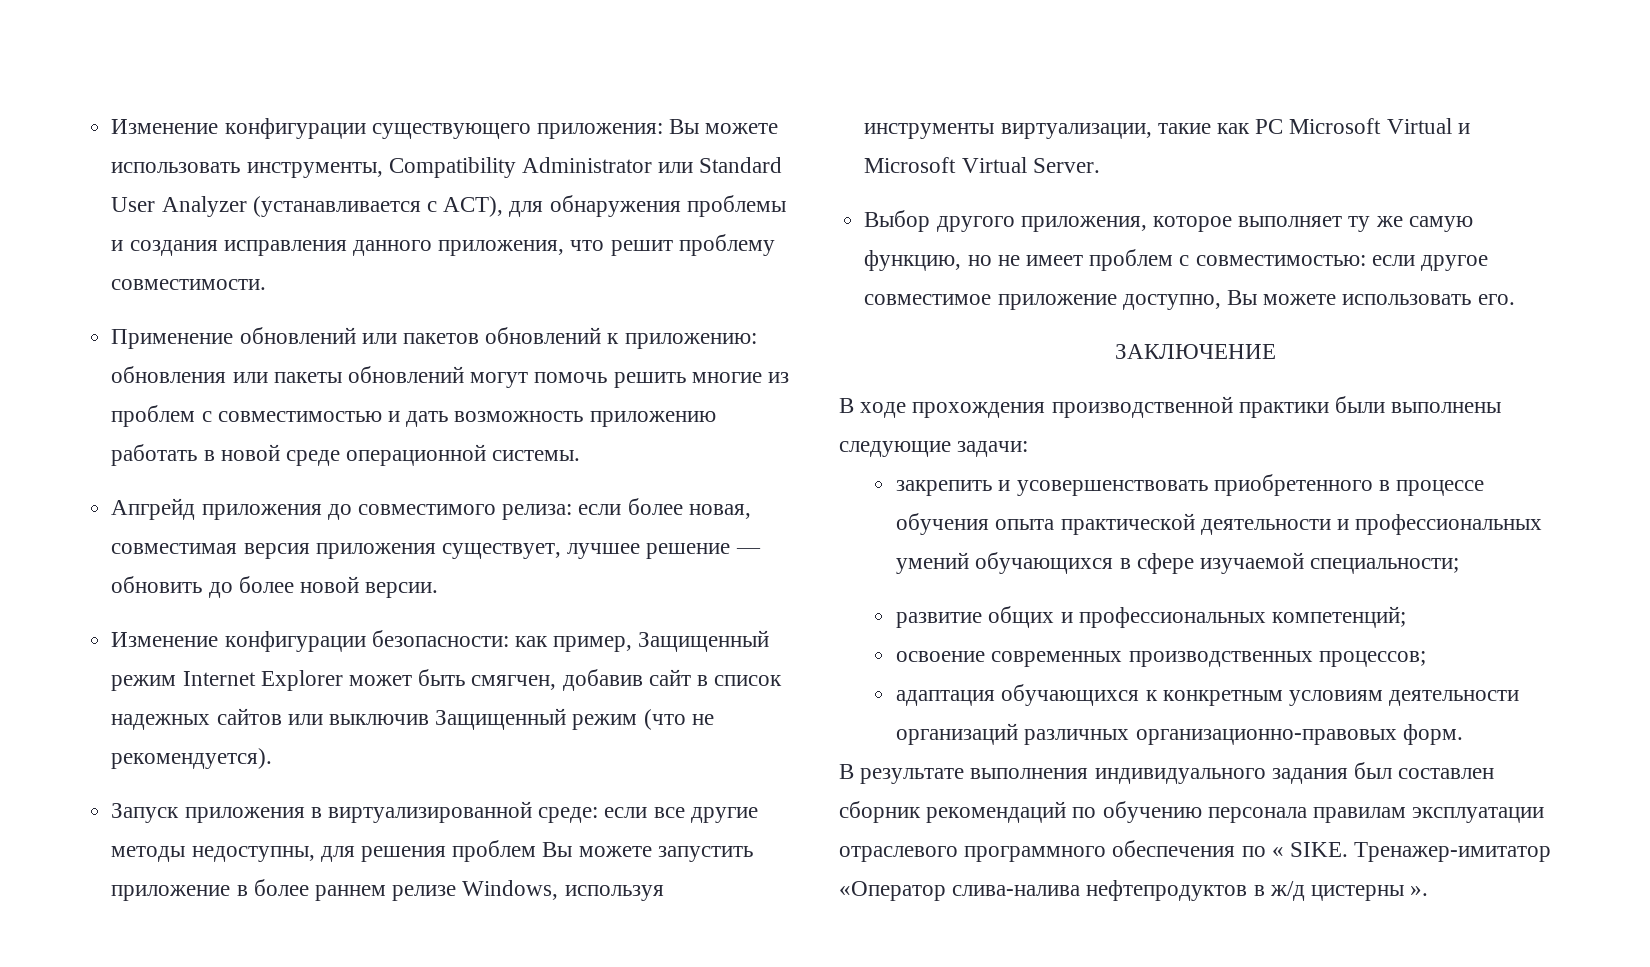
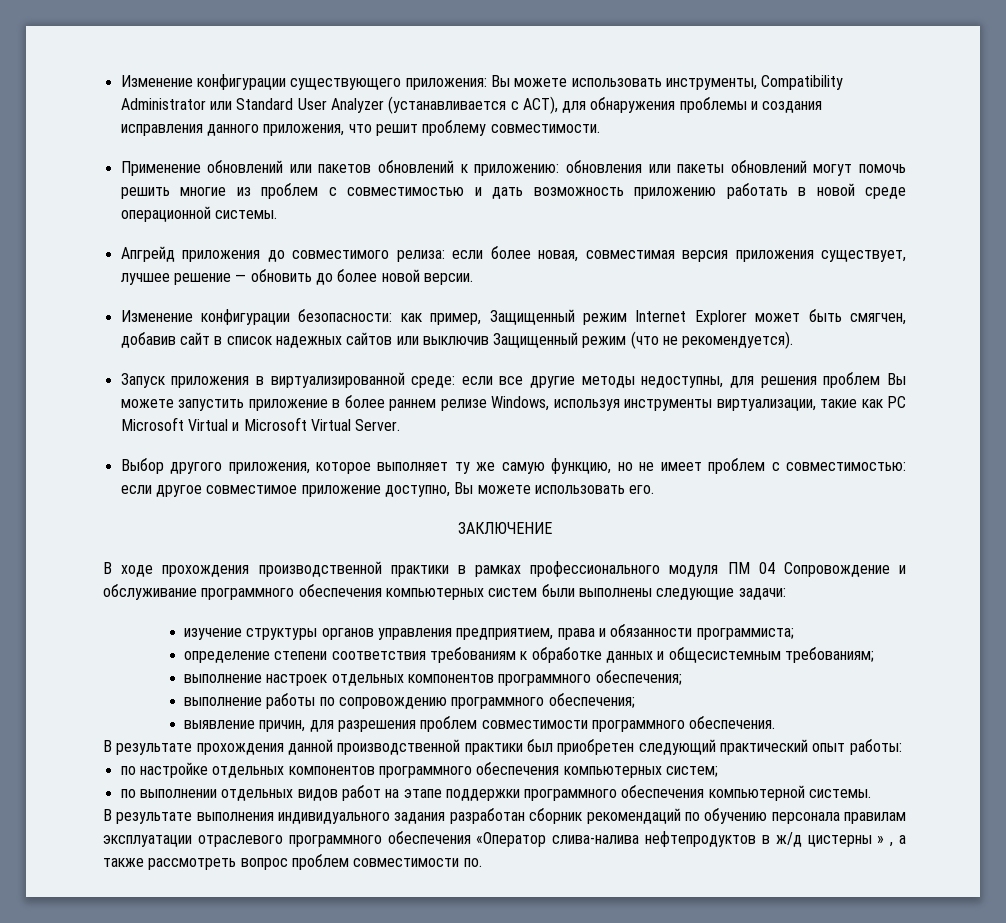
- В ходе прохождения производственной практики были выполнены следующие задачи:
- закрепить и усовершенствовать приобретенного в процессе обучения опыта практической деятельности и профессиональных умений обучающихся в сфере изучаемой специальности;
- развитие общих и профессиональных компетенций;
- освоение современных производственных процессов;
- адаптация обучающихся к конкретным условиям деятельности организаций различных организационно-правовых форм.
+ В ходе прохождения производственной практики в рамках профессионального модуля ПМ 04 Сопровождение и обслуживание программного обеспечения компьютерных систем были выполнены следующие задачи:
+ изучение структуры органов управления предприятием, права и обязанности программиста;
+ определение степени соответствия требованиям к обработке данных и общесистемным требованиям;
+ выполнение настроек отдельных компонентов программного обеспечения;
+ выполнение работы по сопровождению программного обеспечения;
+ выявление причин, для разрешения проблем совместимости программного обеспечения.
+ В результате прохождения данной производственной практики был приобретен следующий практический опыт работы:
+ по настройке отдельных компонентов программного обеспечения компьютерных систем;
+ по выполнении отдельных видов работ на этапе поддержки программного обеспечения компьютерной системы.
- В результате выполнения индивидуального задания был составлен сборник рекомендаций по обучению персонала правилам эксплуатации отраслевого программного обеспечения по « SIKE. Тренажер-имитатор «Оператор слива-налива нефтепродуктов в ж/д цистерны ».
+ В результате выполнения индивидуального задания разработан сборник рекомендаций по обучению персонала правилам эксплуатации отраслевого программного обеспечения «Оператор слива-налива нефтепродуктов в ж/д цистерны » , а также рассмотреть вопрос проблем совместимости по.

